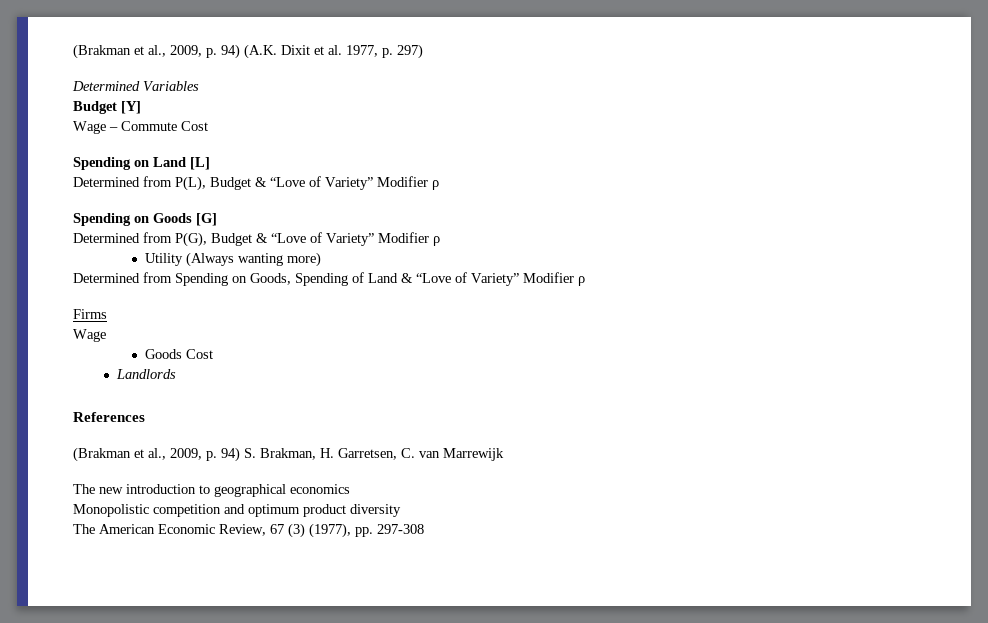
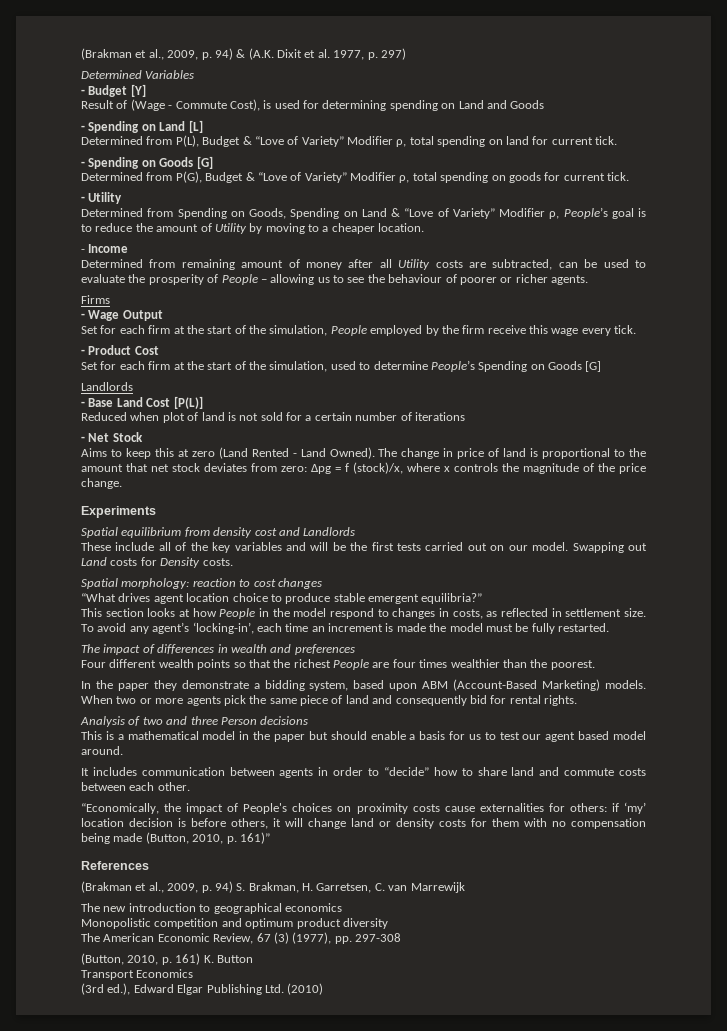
- (Brakman et al., 2009, p. 94) (A.K. Dixit et al. 1977, p. 297)
+ (Brakman et al., 2009, p. 94) & (A.K. Dixit et al. 1977, p. 297)
- Budget [Y]
+ - Budget [Y]
- Wage – Commute Cost
- Spending on Land [L]
+ Result of (Wage - Commute Cost), is used for determining spending on Land and Goods
+ - Spending on Land [L]
- Determined from P(L), Budget & “Love of Variety” Modifier ρ
- Spending on Goods [G]
+ Determined from P(L), Budget & “Love of Variety” Modifier ρ, total spending on land for current tick.
+ - Spending on Goods [G]
- Determined from P(G), Budget & “Love of Variety” Modifier ρ
- Utility (Always wanting more)
+ Determined from P(G), Budget & “Love of Variety” Modifier ρ, total spending on goods for current tick.
+ - Utility
- Determined from Spending on Goods, Spending of Land & “Love of Variety” Modifier ρ
+ Determined from Spending on Goods, Spending on Land & “Love of Variety” Modifier ρ, People’s goal is to reduce the amount of Utility by moving to a cheaper location.
+ - Income
+ Determined from remaining amount of money after all Utility costs are subtracted, can be used to evaluate the prosperity of People – allowing us to see the behaviour of poorer or richer agents.
  Firms
- Wage
- Goods Cost
+ - Wage Output
+ Set for each firm at the start of the simulation, People employed by the firm receive this wage every tick.
+ - Product Cost
+ Set for each firm at the start of the simulation, used to determine People’s Spending on Goods [G]
  Landlords
+ - Base Land Cost [P(L)]
+ Reduced when plot of land is not sold for a certain number of iterations
+ - Net Stock
+ Aims to keep this at zero (Land Rented - Land Owned). The change in price of land is proportional to the amount that net stock deviates from zero: Δpg = f (stock)/x, where x controls the magnitude of the price change.
+ Experiments
+ Spatial equilibrium from density cost and Landlords
+ These include all of the key variables and will be the first tests carried out on our model. Swapping out Land costs for Density costs.
+ Spatial morphology: reaction to cost changes
+ “What drives agent location choice to produce stable emergent equilibria?”
+ This section looks at how People in the model respond to changes in costs, as reflected in settlement size. To avoid any agent’s ‘locking-in’, each time an increment is made the model must be fully restarted.
+ The impact of differences in wealth and preferences
+ Four different wealth points so that the richest People are four times wealthier than the poorest.
+ In the paper they demonstrate a bidding system, based upon ABM (Account-Based Marketing) models. When two or more agents pick the same piece of land and consequently bid for rental rights.
+ Analysis of two and three Person decisions
+ This is a mathematical model in the paper but should enable a basis for us to test our agent based model around.
+ It includes communication between agents in order to “decide” how to share land and commute costs between each other.
+ “Economically, the impact of People's choices on proximity costs cause externalities for others: if ‘my’ location decision is before others, it will change land or density costs for them with no compensation being made (Button, 2010, p. 161)”
+ (Button, 2010, p. 161) K. Button
+ Transport Economics
+ (3rd ed.), Edward Elgar Publishing Ltd. (2010)

